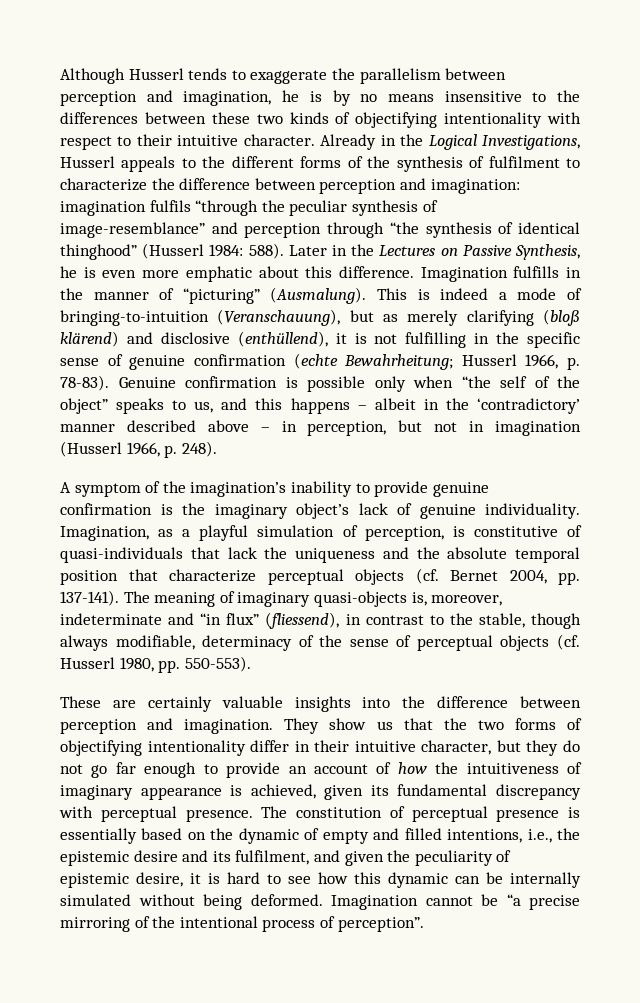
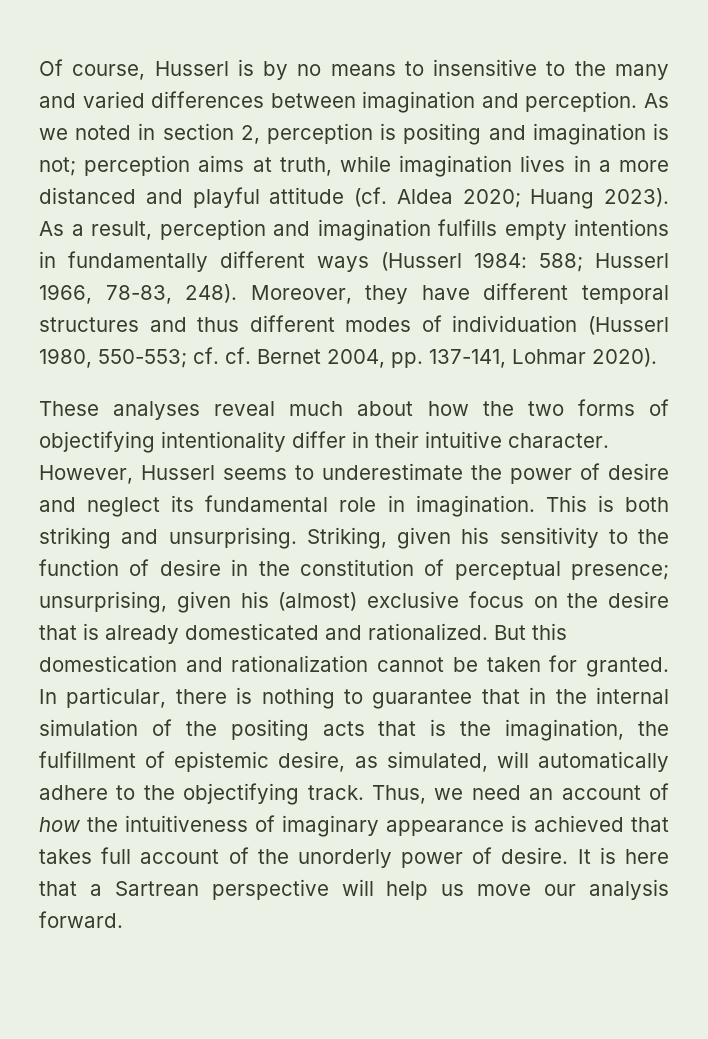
- Although Husserl tends to exaggerate the parallelism between perception and imagination, he is by no means insensitive to the differences between these two kinds of objectifying intentionality with respect to their intuitive character. Already in the Logical Investigations, Husserl appeals to the different forms of the synthesis of fulfilment to characterize the difference between perception and imagination: imagination fulfils “through the peculiar synthesis of image-resemblance” and perception through “the synthesis of identical thinghood” (Husserl 1984: 588). Later in the Lectures on Passive Synthesis, he is even more emphatic about this difference. Imagination fulfills in the manner of “picturing” (Ausmalung). This is indeed a mode of bringing-to-intuition (Veranschauung), but as merely clarifying (bloß klärend) and disclosive (enthüllend), it is not fulfilling in the specific sense of genuine confirmation (echte Bewahrheitung; Husserl 1966, p. 78-83). Genuine confirmation is possible only when “the self of the object” speaks to us, and this happens – albeit in the ‘contradictory’ manner described above – in perception, but not in imagination (Husserl 1966, p. 248).
- A symptom of the imagination’s inability to provide genuine confirmation is the imaginary object’s lack of genuine individuality. Imagination, as a playful simulation of perception, is constitutive of quasi-individuals that lack the uniqueness and the absolute temporal position that characterize perceptual objects (cf. Bernet 2004, pp. 137-141). The meaning of imaginary quasi-objects is, moreover, indeterminate and “in flux” (fliessend), in contrast to the stable, though always modifiable, determinacy of the sense of perceptual objects (cf. Husserl 1980, pp. 550-553).
- These are certainly valuable insights into the difference between perception and imagination. They show us that the two forms of objectifying intentionality differ in their intuitive character, but they do not go far enough to provide an account of how the intuitiveness of imaginary appearance is achieved, given its fundamental discrepancy with perceptual presence. The constitution of perceptual presence is essentially based on the dynamic of empty and filled intentions, i.e., the epistemic desire and its fulfilment, and given the peculiarity of epistemic desire, it is hard to see how this dynamic can be internally simulated without being deformed. Imagination cannot be “a precise mirroring of the intentional process of perception”.
+ Of course, Husserl is by no means to insensitive to the many and varied differences between imagination and perception. As we noted in section 2, perception is positing and imagination is not; perception aims at truth, while imagination lives in a more distanced and playful attitude (cf. Aldea 2020; Huang 2023). As a result, perception and imagination fulfills empty intentions in fundamentally different ways (Husserl 1984: 588; Husserl 1966, 78-83, 248). Moreover, they have different temporal structures and thus different modes of individuation (Husserl 1980, 550-553; cf. cf. Bernet 2004, pp. 137-141, Lohmar 2020).
+ These analyses reveal much about how the two forms of objectifying intentionality differ in their intuitive character. However, Husserl seems to underestimate the power of desire and neglect its fundamental role in imagination. This is both striking and unsurprising. Striking, given his sensitivity to the function of desire in the constitution of perceptual presence; unsurprising, given his (almost) exclusive focus on the desire that is already domesticated and rationalized. But this domestication and rationalization cannot be taken for granted. In particular, there is nothing to guarantee that in the internal simulation of the positing acts that is the imagination, the fulfillment of epistemic desire, as simulated, will automatically adhere to the objectifying track. Thus, we need an account of how the intuitiveness of imaginary appearance is achieved that takes full account of the unorderly power of desire. It is here that a Sartrean perspective will help us move our analysis forward.

